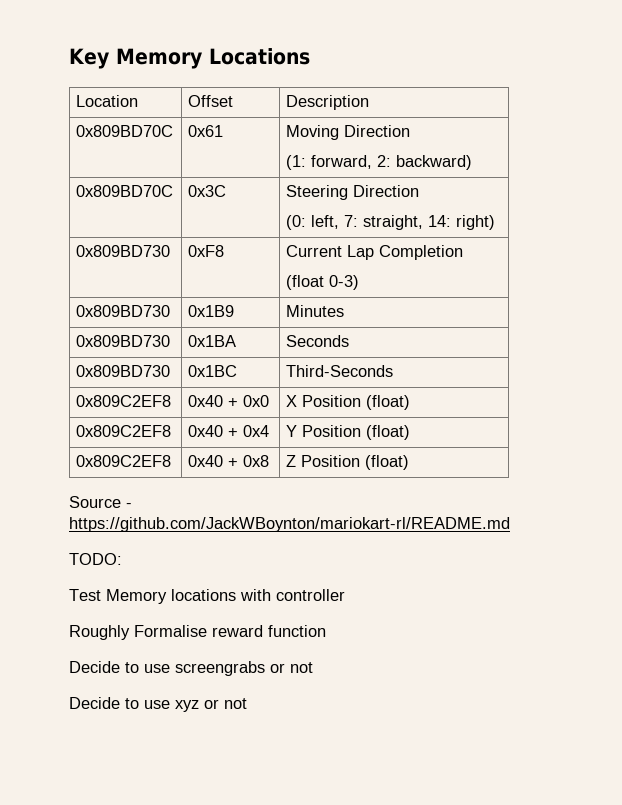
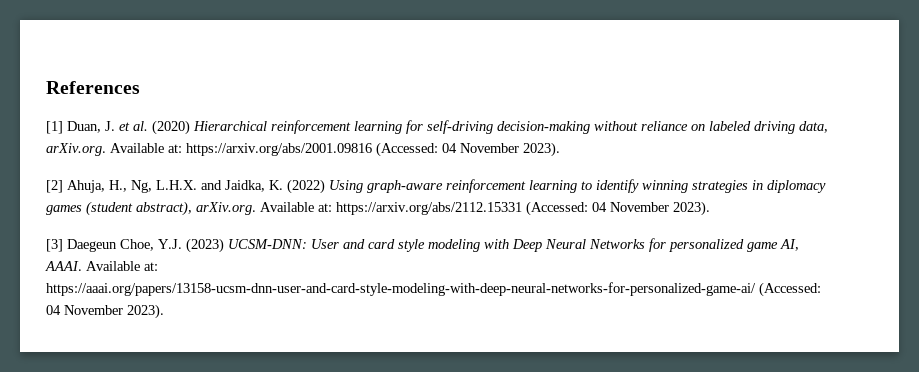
- Key Memory Locations
- Location | Offset | Description
- 0x809BD70C | 0x61 | Moving Direction
- (1: forward, 2: backward)
- 0x809BD70C | 0x3C | Steering Direction
- (0: left, 7: straight, 14: right)
- 0x809BD730 | 0xF8 | Current Lap Completion
- (float 0-3)
- 0x809BD730 | 0x1B9 | Minutes
- 0x809BD730 | 0x1BA | Seconds
- 0x809BD730 | 0x1BC | Third-Seconds
- 0x809C2EF8 | 0x40 + 0x0 | X Position (float)
- 0x809C2EF8 | 0x40 + 0x4 | Y Position (float)
- 0x809C2EF8 | 0x40 + 0x8 | Z Position (float)
- Source - https://github.com/JackWBoynton/mariokart-rl/README.md
- TODO:
- Test Memory locations with controller
- Roughly Formalise reward function
- Decide to use screengrabs or not
- Decide to use xyz or not
+ References
+ [1] Duan, J. et al. (2020) Hierarchical reinforcement learning for self-driving decision-making without reliance on labeled driving data, arXiv.org. Available at: https://arxiv.org/abs/2001.09816 (Accessed: 04 November 2023).
+ [2] Ahuja, H., Ng, L.H.X. and Jaidka, K. (2022) Using graph-aware reinforcement learning to identify winning strategies in diplomacy games (student abstract), arXiv.org. Available at: https://arxiv.org/abs/2112.15331 (Accessed: 04 November 2023).
+ [3] Daegeun Choe, Y.J. (2023) UCSM-DNN: User and card style modeling with Deep Neural Networks for personalized game AI, AAAI. Available at: https://aaai.org/papers/13158-ucsm-dnn-user-and-card-style-modeling-with-deep-neural-networks-for-personalized-game-ai/ (Accessed: 04 November 2023).

